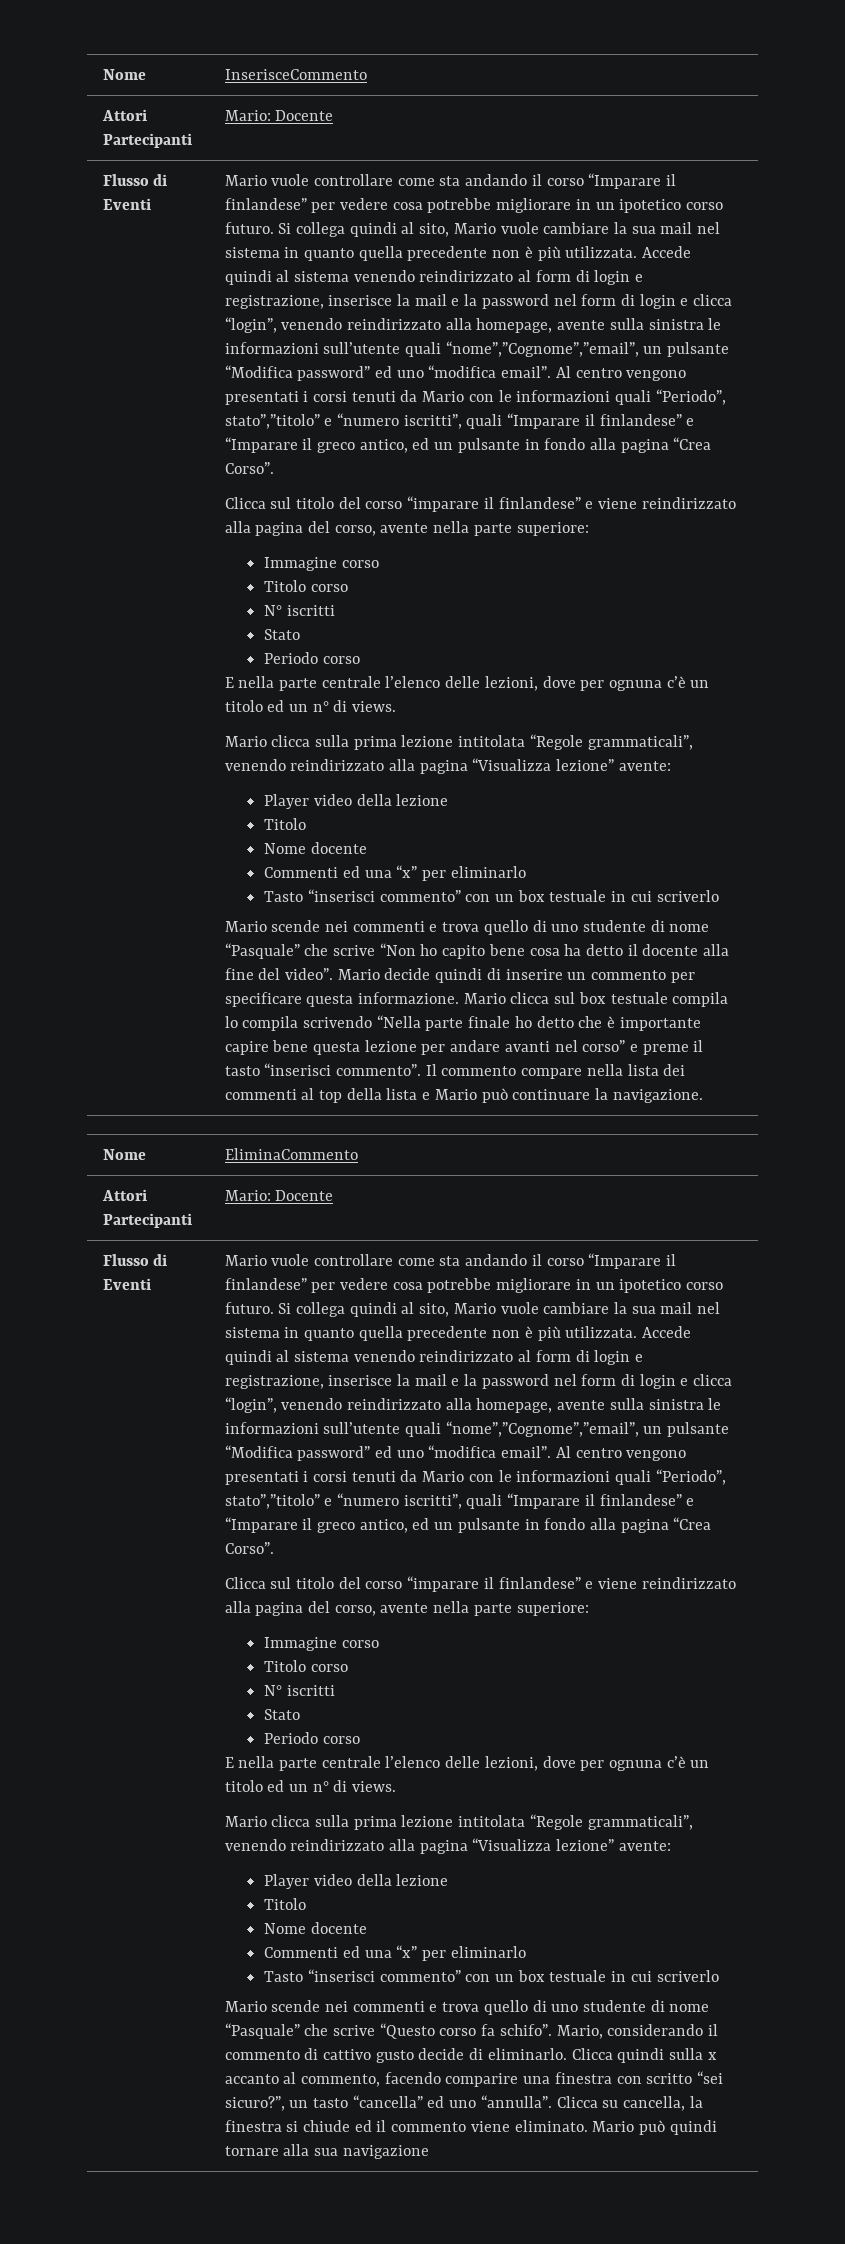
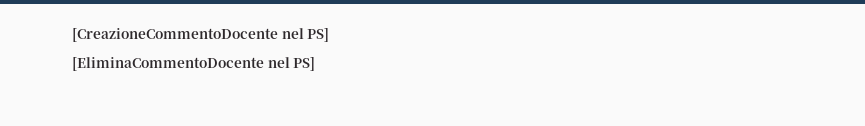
- Nome | InserisceCommento
- Attori Partecipanti | Mario: Docente
- Flusso di Eventi | Mario vuole controllare come sta andando il corso “Imparare il finlandese” per vedere cosa potrebbe migliorare in un ipotetico corso futuro. Si collega quindi al sito, Mario vuole cambiare la sua mail nel sistema in quanto quella precedente non è più utilizzata. Accede quindi al sistema venendo reindirizzato al form di login e registrazione, inserisce la mail e la password nel form di login e clicca “login”, venendo reindirizzato alla homepage, avente sulla sinistra le informazioni sull’utente quali “nome”,”Cognome”,”email”, un pulsante “Modifica password” ed uno “modifica email”. Al centro vengono presentati i corsi tenuti da Mario con le informazioni quali “Periodo”, stato”,”titolo” e “numero iscritti”, quali “Imparare il finlandese” e “Imparare il greco antico, ed un pulsante in fondo alla pagina “Crea Corso”.
- Clicca sul titolo del corso “imparare il finlandese” e viene reindirizzato alla pagina del corso, avente nella parte superiore:
- Immagine corso
- Titolo corso
- N° iscritti
- Stato
- Periodo corso
- E nella parte centrale l’elenco delle lezioni, dove per ognuna c’è un titolo ed un n° di views.
- Mario clicca sulla prima lezione intitolata “Regole grammaticali”, venendo reindirizzato alla pagina “Visualizza lezione” avente:
- Player video della lezione
- Titolo
- Nome docente
- Commenti ed una “x” per eliminarlo
- Tasto “inserisci commento” con un box testuale in cui scriverlo
- Mario scende nei commenti e trova quello di uno studente di nome “Pasquale” che scrive “Non ho capito bene cosa ha detto il docente alla fine del video”. Mario decide quindi di inserire un commento per specificare questa informazione. Mario clicca sul box testuale compila lo compila scrivendo “Nella parte finale ho detto che è importante capire bene questa lezione per andare avanti nel corso” e preme il tasto “inserisci commento”. Il commento compare nella lista dei commenti al top della lista e Mario può continuare la navigazione.
- Nome | EliminaCommento
- Attori Partecipanti | Mario: Docente
- Flusso di Eventi | Mario vuole controllare come sta andando il corso “Imparare il finlandese” per vedere cosa potrebbe migliorare in un ipotetico corso futuro. Si collega quindi al sito, Mario vuole cambiare la sua mail nel sistema in quanto quella precedente non è più utilizzata. Accede quindi al sistema venendo reindirizzato al form di login e registrazione, inserisce la mail e la password nel form di login e clicca “login”, venendo reindirizzato alla homepage, avente sulla sinistra le informazioni sull’utente quali “nome”,”Cognome”,”email”, un pulsante “Modifica password” ed uno “modifica email”. Al centro vengono presentati i corsi tenuti da Mario con le informazioni quali “Periodo”, stato”,”titolo” e “numero iscritti”, quali “Imparare il finlandese” e “Imparare il greco antico, ed un pulsante in fondo alla pagina “Crea Corso”.
- Clicca sul titolo del corso “imparare il finlandese” e viene reindirizzato alla pagina del corso, avente nella parte superiore:
- Immagine corso
- Titolo corso
- N° iscritti
- Stato
- Periodo corso
- E nella parte centrale l’elenco delle lezioni, dove per ognuna c’è un titolo ed un n° di views.
- Mario clicca sulla prima lezione intitolata “Regole grammaticali”, venendo reindirizzato alla pagina “Visualizza lezione” avente:
- Player video della lezione
- Titolo
- Nome docente
- Commenti ed una “x” per eliminarlo
- Tasto “inserisci commento” con un box testuale in cui scriverlo
- Mario scende nei commenti e trova quello di uno studente di nome “Pasquale” che scrive “Questo corso fa schifo”. Mario, considerando il commento di cattivo gusto decide di eliminarlo. Clicca quindi sulla x accanto al commento, facendo comparire una finestra con scritto “sei sicuro?”, un tasto “cancella” ed uno “annulla”. Clicca su cancella, la finestra si chiude ed il commento viene eliminato. Mario può quindi tornare alla sua navigazione
+ [CreazioneCommentoDocente nel PS]
+ [EliminaCommentoDocente nel PS]

